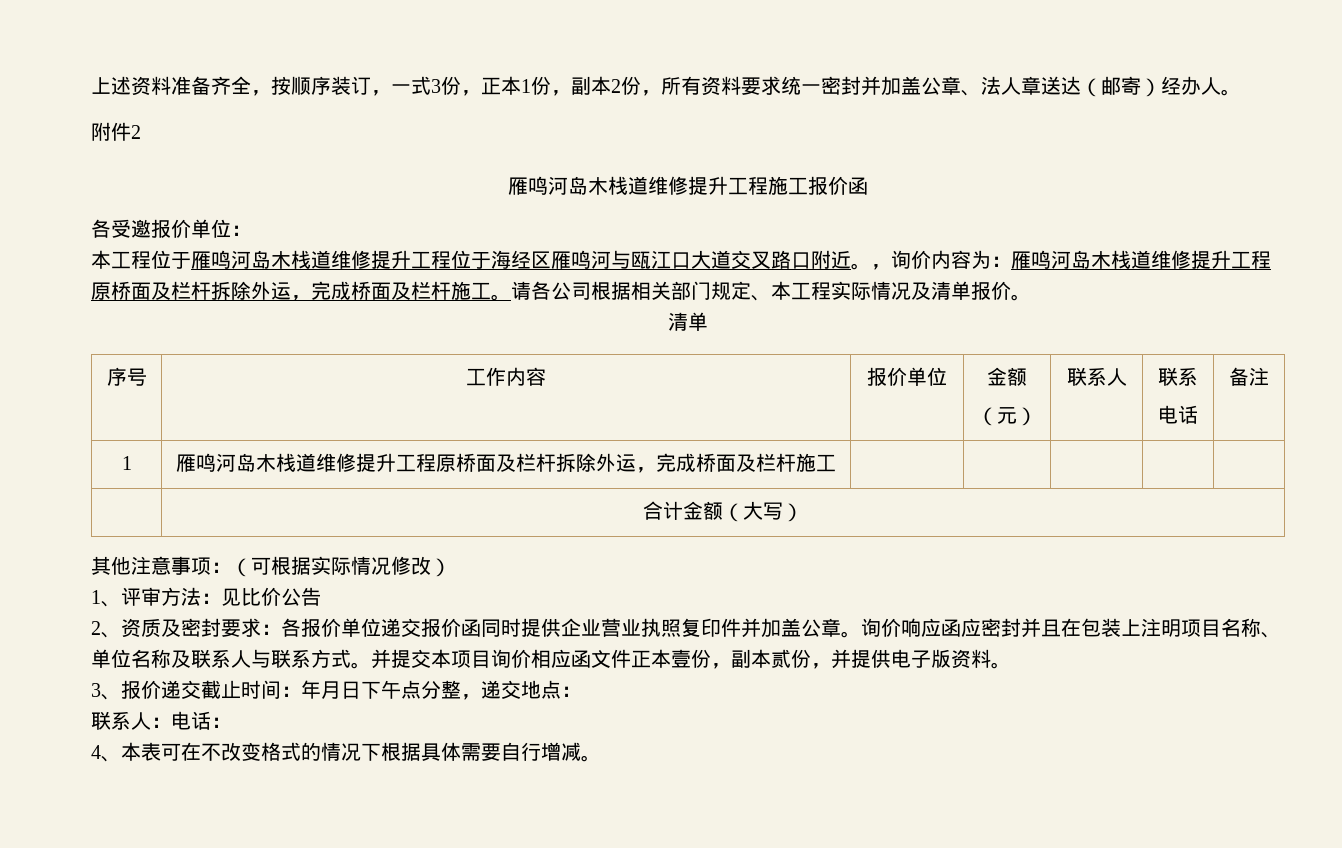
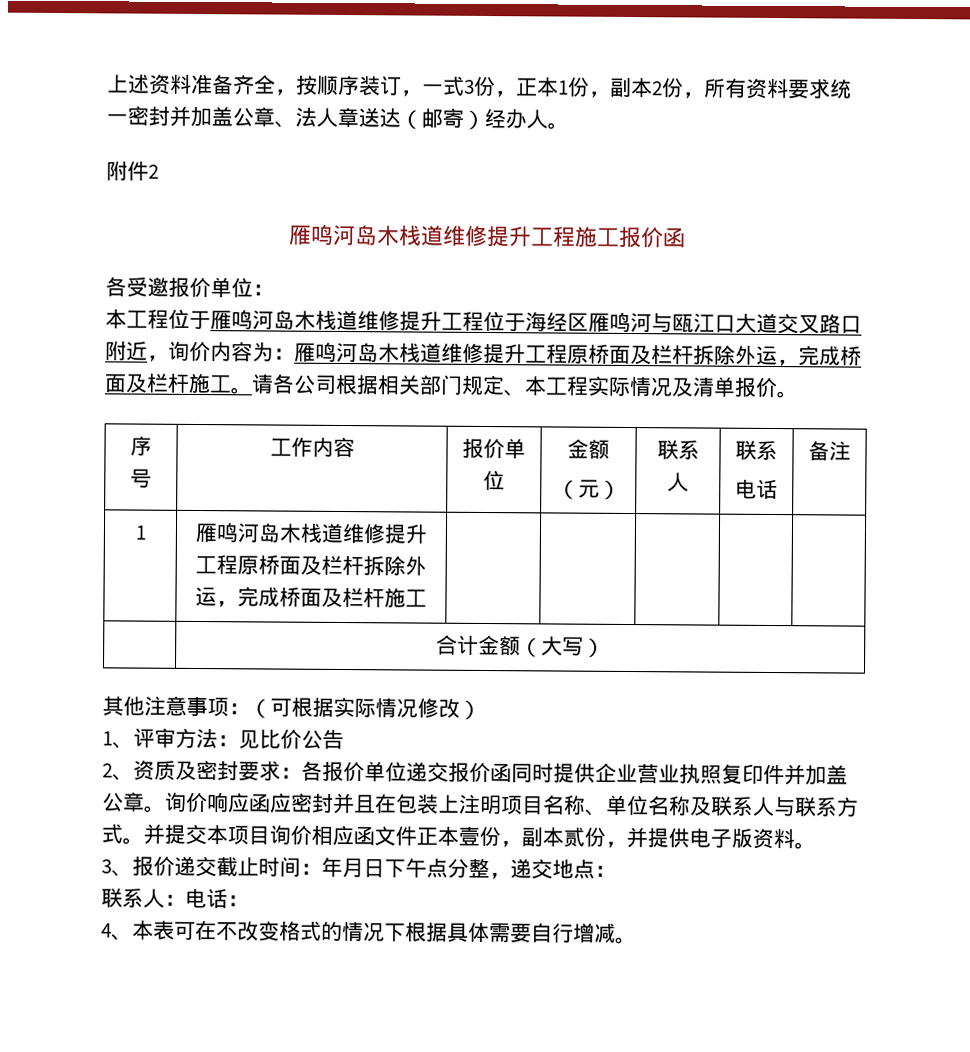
- 本工程位于雁鸣河岛木栈道维修提升工程位于海经区雁鸣河与瓯江口大道交叉路口附近。，询价内容为：雁鸣河岛木栈道维修提升工程原桥面及栏杆拆除外运，完成桥面及栏杆施工。
+ 本工程位于雁鸣河岛木栈道维修提升工程位于海经区雁鸣河与瓯江口大道交叉路口附近，询价内容为：雁鸣河岛木栈道维修提升工程原桥面及栏杆拆除外运，完成桥面及栏杆施工。
  请各公司根据相关部门规定、本工程实际情况及清单报价。
- 清单

